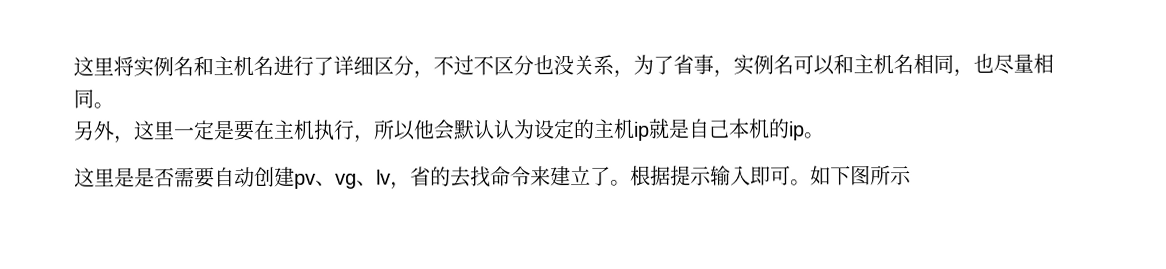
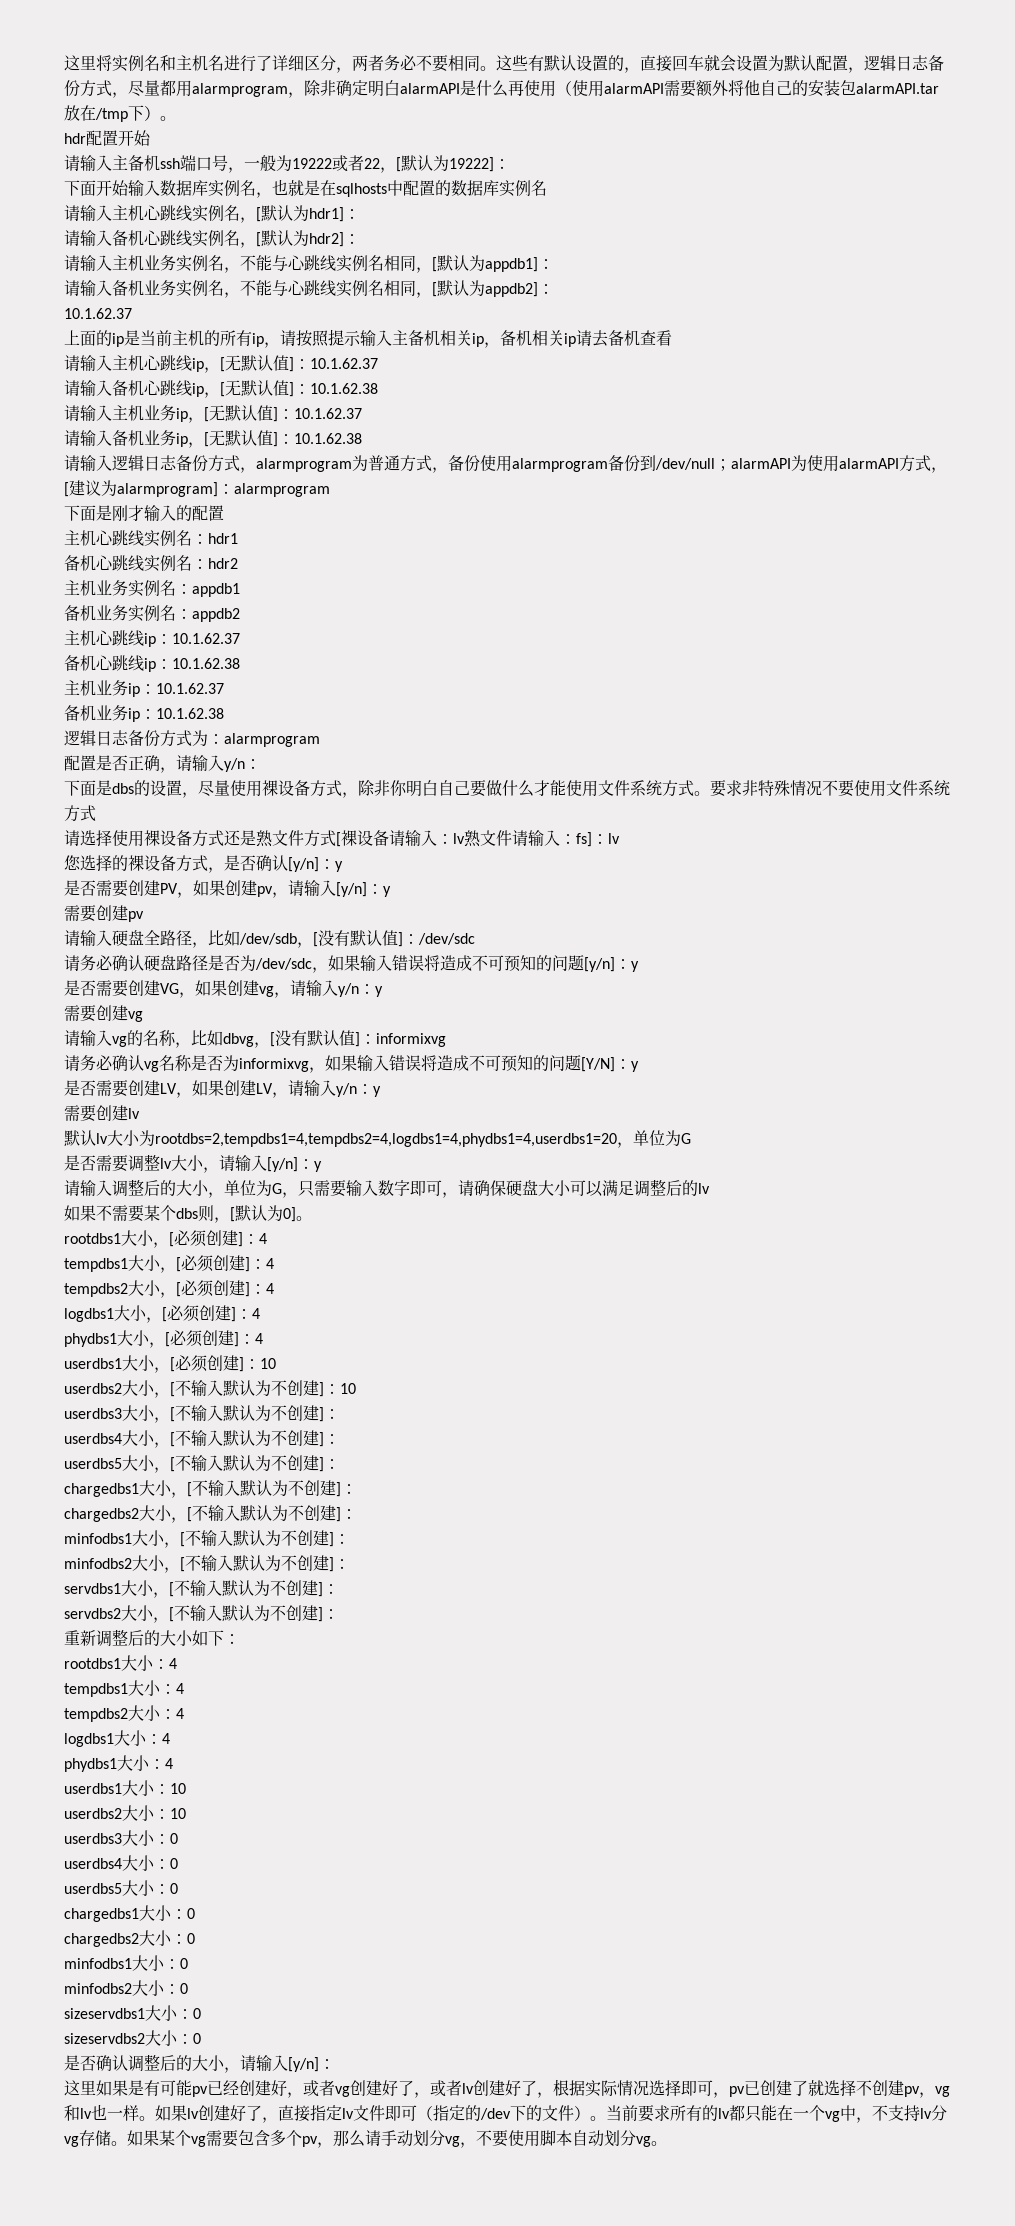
- 这里将实例名和主机名进行了详细区分，不过不区分也没关系，为了省事，实例名可以和主机名相同，也尽量相同。
- 另外，这里一定是要在主机执行，所以他会默认认为设定的主机ip就是自己本机的ip。
- 这里是是否需要自动创建pv、vg、lv，省的去找命令来建立了。根据提示输入即可。如下图所示
+ 这里将实例名和主机名进行了详细区分，两者务必不要相同。这些有默认设置的，直接回车就会设置为默认配置，逻辑日志备份方式，尽量都用alarmprogram，除非确定明白alarmAPI是什么再使用（使用alarmAPI需要额外将他自己的安装包alarmAPI.tar放在/tmp下）。
+ hdr配置开始
+ 请输入主备机ssh端口号，一般为19222或者22，[默认为19222]：
+ 下面开始输入数据库实例名，也就是在sqlhosts中配置的数据库实例名
+ 请输入主机心跳线实例名，[默认为hdr1]：
+ 请输入备机心跳线实例名，[默认为hdr2]：
+ 请输入主机业务实例名，不能与心跳线实例名相同，[默认为appdb1]：
+ 请输入备机业务实例名，不能与心跳线实例名相同，[默认为appdb2]：
+ 10.1.62.37
+ 上面的ip是当前主机的所有ip，请按照提示输入主备机相关ip，备机相关ip请去备机查看
+ 请输入主机心跳线ip，[无默认值]：10.1.62.37
+ 请输入备机心跳线ip，[无默认值]：10.1.62.38
+ 请输入主机业务ip，[无默认值]：10.1.62.37
+ 请输入备机业务ip，[无默认值]：10.1.62.38
+ 请输入逻辑日志备份方式，alarmprogram为普通方式，备份使用alarmprogram备份到/dev/null；alarmAPI为使用alarmAPI方式，[建议为alarmprogram]：alarmprogram
+ 下面是刚才输入的配置
+ 主机心跳线实例名：hdr1
+ 备机心跳线实例名：hdr2
+ 主机业务实例名：appdb1
+ 备机业务实例名：appdb2
+ 主机心跳线ip：10.1.62.37
+ 备机心跳线ip：10.1.62.38
+ 主机业务ip：10.1.62.37
+ 备机业务ip：10.1.62.38
+ 逻辑日志备份方式为：alarmprogram
+ 配置是否正确，请输入y/n：
+ 下面是dbs的设置，尽量使用裸设备方式，除非你明白自己要做什么才能使用文件系统方式。要求非特殊情况不要使用文件系统方式
+ 请选择使用裸设备方式还是熟文件方式[裸设备请输入：lv熟文件请输入：fs]：lv
+ 您选择的裸设备方式，是否确认[y/n]：y
+ 是否需要创建PV，如果创建pv，请输入[y/n]：y
+ 需要创建pv
+ 请输入硬盘全路径，比如/dev/sdb，[没有默认值]：/dev/sdc
+ 请务必确认硬盘路径是否为/dev/sdc，如果输入错误将造成不可预知的问题[y/n]：y
+ 是否需要创建VG，如果创建vg，请输入y/n：y
+ 需要创建vg
+ 请输入vg的名称，比如dbvg，[没有默认值]：informixvg
+ 请务必确认vg名称是否为informixvg，如果输入错误将造成不可预知的问题[Y/N]：y
+ 是否需要创建LV，如果创建LV，请输入y/n：y
+ 需要创建lv
+ 默认lv大小为rootdbs=2,tempdbs1=4,tempdbs2=4,logdbs1=4,phydbs1=4,userdbs1=20，单位为G
+ 是否需要调整lv大小，请输入[y/n]：y
+ 请输入调整后的大小，单位为G，只需要输入数字即可，请确保硬盘大小可以满足调整后的lv
+ 如果不需要某个dbs则，[默认为0]。
+ rootdbs1大小，[必须创建]：4
+ tempdbs1大小，[必须创建]：4
+ tempdbs2大小，[必须创建]：4
+ logdbs1大小，[必须创建]：4
+ phydbs1大小，[必须创建]：4
+ userdbs1大小，[必须创建]：10
+ userdbs2大小，[不输入默认为不创建]：10
+ userdbs3大小，[不输入默认为不创建]：
+ userdbs4大小，[不输入默认为不创建]：
+ userdbs5大小，[不输入默认为不创建]：
+ chargedbs1大小，[不输入默认为不创建]：
+ chargedbs2大小，[不输入默认为不创建]：
+ minfodbs1大小，[不输入默认为不创建]：
+ minfodbs2大小，[不输入默认为不创建]：
+ servdbs1大小，[不输入默认为不创建]：
+ servdbs2大小，[不输入默认为不创建]：
+ 重新调整后的大小如下：
+ rootdbs1大小：4
+ tempdbs1大小：4
+ tempdbs2大小：4
+ logdbs1大小：4
+ phydbs1大小：4
+ userdbs1大小：10
+ userdbs2大小：10
+ userdbs3大小：0
+ userdbs4大小：0
+ userdbs5大小：0
+ chargedbs1大小：0
+ chargedbs2大小：0
+ minfodbs1大小：0
+ minfodbs2大小：0
+ sizeservdbs1大小：0
+ sizeservdbs2大小：0
+ 是否确认调整后的大小，请输入[y/n]：
+ 这里如果是有可能pv已经创建好，或者vg创建好了，或者lv创建好了，根据实际情况选择即可，pv已创建了就选择不创建pv，vg和lv也一样。如果lv创建好了，直接指定lv文件即可（指定的/dev下的文件）。当前要求所有的lv都只能在一个vg中，不支持lv分vg存储。如果某个vg需要包含多个pv，那么请手动划分vg，不要使用脚本自动划分vg。

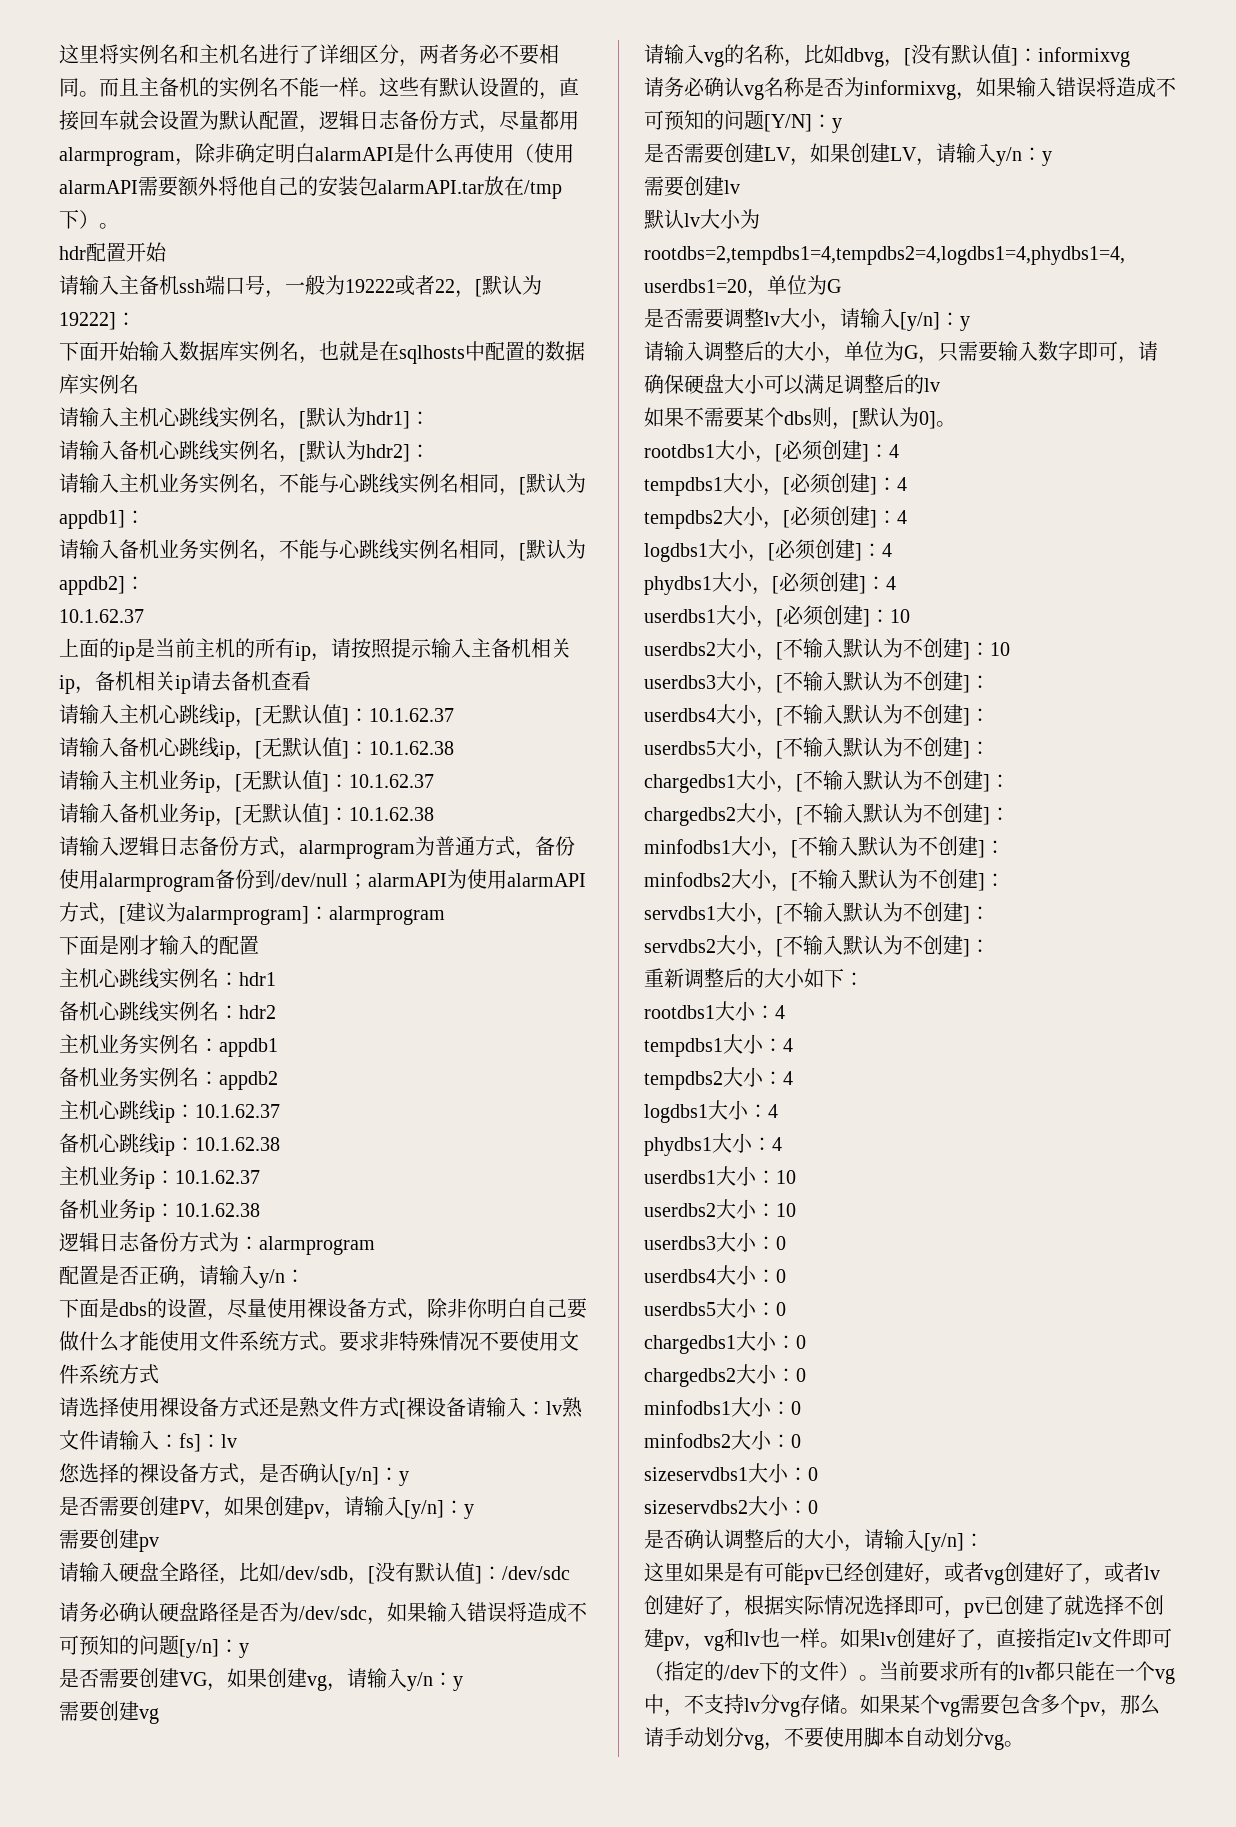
+ 而且主备机的实例名不能一样。

